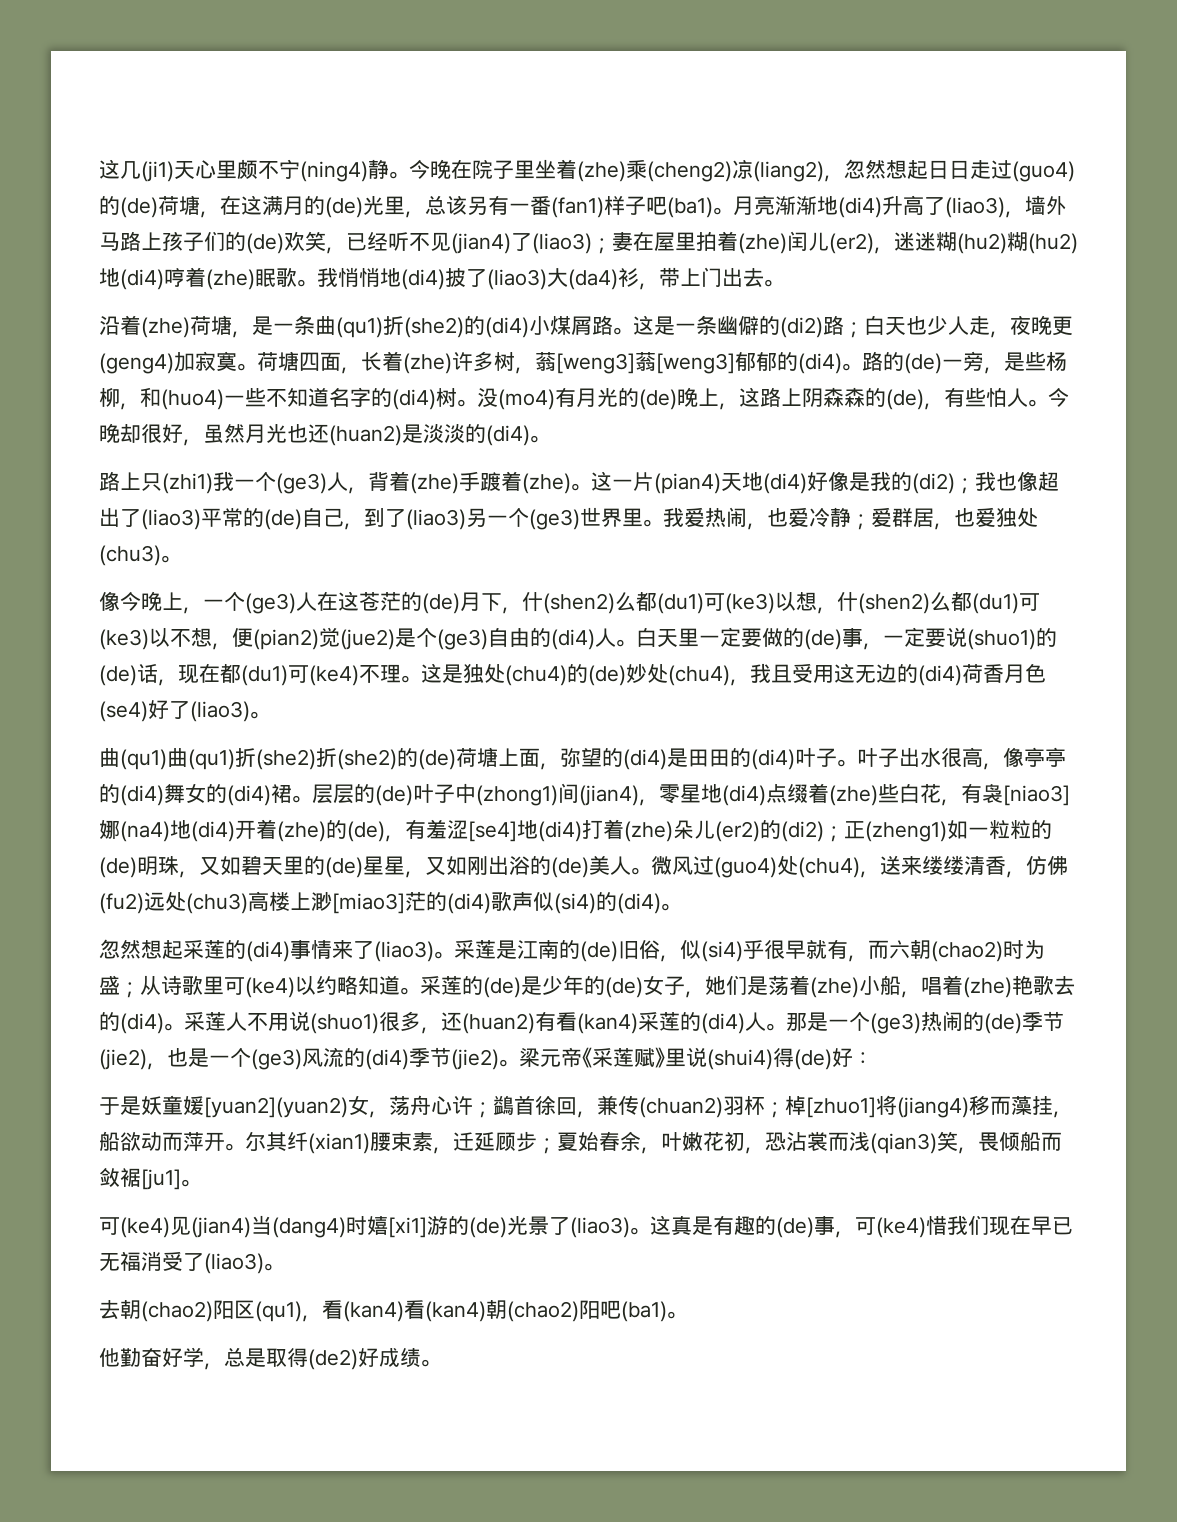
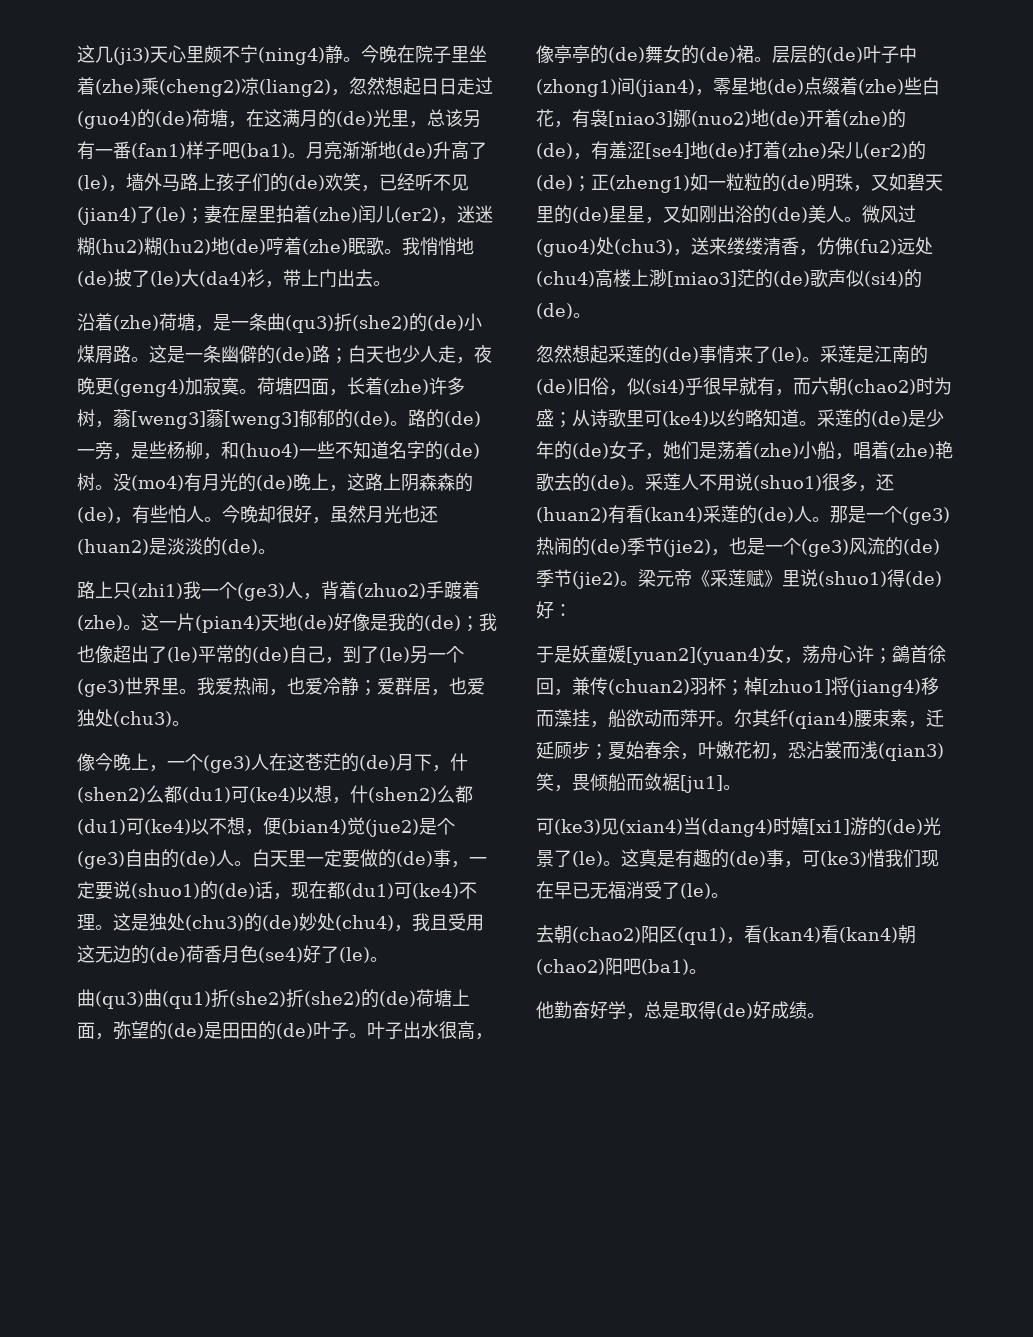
- 这几(ji1)天心里颇不宁(ning4)静。
+ 这几(ji3)天心里颇不宁(ning4)静。
- 月亮渐渐地(di4)升高了(liao3)，墙外马路上孩子们的(de)欢笑，已经听不见(jian4)了(liao3)；妻在屋里拍着(zhe)闰儿(er2)，迷迷糊(hu2)糊(hu2)地(di4)哼着(zhe)眠歌。
+ 月亮渐渐地(de)升高了(le)，墙外马路上孩子们的(de)欢笑，已经听不见(jian4)了(le)；妻在屋里拍着(zhe)闰儿(er2)，迷迷糊(hu2)糊(hu2)地(de)哼着(zhe)眠歌。
- 我悄悄地(di4)披了(liao3)大(da4)衫，带上门出去。
+ 我悄悄地(de)披了(le)大(da4)衫，带上门出去。
- 沿着(zhe)荷塘，是一条曲(qu1)折(she2)的(di4)小煤屑路。
+ 沿着(zhe)荷塘，是一条曲(qu3)折(she2)的(de)小煤屑路。
- 这是一条幽僻的(di2)路；白天也少人走，夜晚更(geng4)加寂寞。
+ 这是一条幽僻的(de)路；白天也少人走，夜晚更(geng4)加寂寞。
- 荷塘四面，长着(zhe)许多树，蓊[weng3]蓊[weng3]郁郁的(di4)。
+ 荷塘四面，长着(zhe)许多树，蓊[weng3]蓊[weng3]郁郁的(de)。
- 路的(de)一旁，是些杨柳，和(huo4)一些不知道名字的(di4)树。
+ 路的(de)一旁，是些杨柳，和(huo4)一些不知道名字的(de)树。
- 今晚却很好，虽然月光也还(huan2)是淡淡的(di4)。
+ 今晚却很好，虽然月光也还(huan2)是淡淡的(de)。
- 路上只(zhi1)我一个(ge3)人，背着(zhe)手踱着(zhe)。
+ 路上只(zhi1)我一个(ge3)人，背着(zhuo2)手踱着(zhe)。
- 这一片(pian4)天地(di4)好像是我的(di2)；我也像超出了(liao3)平常的(de)自己，到了(liao3)另一个(ge3)世界里。
+ 这一片(pian4)天地(de)好像是我的(de)；我也像超出了(le)平常的(de)自己，到了(le)另一个(ge3)世界里。
- 像今晚上，一个(ge3)人在这苍茫的(de)月下，什(shen2)么都(du1)可(ke3)以想，什(shen2)么都(du1)可(ke3)以不想，便(pian2)觉(jue2)是个(ge3)自由的(di4)人。
+ 像今晚上，一个(ge3)人在这苍茫的(de)月下，什(shen2)么都(du1)可(ke4)以想，什(shen2)么都(du1)可(ke4)以不想，便(bian4)觉(jue2)是个(ge3)自由的(de)人。
- 这是独处(chu4)的(de)妙处(chu4)，我且受用这无边的(di4)荷香月色(se4)好了(liao3)。
+ 这是独处(chu3)的(de)妙处(chu4)，我且受用这无边的(de)荷香月色(se4)好了(le)。
- 曲(qu1)曲(qu1)折(she2)折(she2)的(de)荷塘上面，弥望的(di4)是田田的(di4)叶子。
+ 曲(qu3)曲(qu1)折(she2)折(she2)的(de)荷塘上面，弥望的(de)是田田的(de)叶子。
- 叶子出水很高，像亭亭的(di4)舞女的(di4)裙。
+ 叶子出水很高，像亭亭的(de)舞女的(de)裙。
- 层层的(de)叶子中(zhong1)间(jian4)，零星地(di4)点缀着(zhe)些白花，有袅[niao3]娜(na4)地(di4)开着(zhe)的(de)，有羞涩[se4]地(di4)打着(zhe)朵儿(er2)的(di2)；正(zheng1)如一粒粒的(de)明珠，又如碧天里的(de)星星，又如刚出浴的(de)美人。
+ 层层的(de)叶子中(zhong1)间(jian4)，零星地(de)点缀着(zhe)些白花，有袅[niao3]娜(nuo2)地(de)开着(zhe)的(de)，有羞涩[se4]地(de)打着(zhe)朵儿(er2)的(de)；正(zheng1)如一粒粒的(de)明珠，又如碧天里的(de)星星，又如刚出浴的(de)美人。
- 微风过(guo4)处(chu4)，送来缕缕清香，仿佛(fu2)远处(chu3)高楼上渺[miao3]茫的(di4)歌声似(si4)的(di4)。
+ 微风过(guo4)处(chu3)，送来缕缕清香，仿佛(fu2)远处(chu4)高楼上渺[miao3]茫的(de)歌声似(si4)的(de)。
- 忽然想起采莲的(di4)事情来了(liao3)。
+ 忽然想起采莲的(de)事情来了(le)。
- 采莲的(de)是少年的(de)女子，她们是荡着(zhe)小船，唱着(zhe)艳歌去的(di4)。
+ 采莲的(de)是少年的(de)女子，她们是荡着(zhe)小船，唱着(zhe)艳歌去的(de)。
- 采莲人不用说(shuo1)很多，还(huan2)有看(kan4)采莲的(di4)人。
+ 采莲人不用说(shuo1)很多，还(huan2)有看(kan4)采莲的(de)人。
- 那是一个(ge3)热闹的(de)季节(jie2)，也是一个(ge3)风流的(di4)季节(jie2)。
+ 那是一个(ge3)热闹的(de)季节(jie2)，也是一个(ge3)风流的(de)季节(jie2)。
- 梁元帝《采莲赋》里说(shui4)得(de)好：
+ 梁元帝《采莲赋》里说(shuo1)得(de)好：
- 于是妖童媛[yuan2](yuan2)女，荡舟心许；鷁首徐回，兼传(chuan2)羽杯；棹[zhuo1]将(jiang4)移而藻挂，船欲动而萍开。
+ 于是妖童媛[yuan2](yuan4)女，荡舟心许；鷁首徐回，兼传(chuan2)羽杯；棹[zhuo1]将(jiang4)移而藻挂，船欲动而萍开。
- 尔其纤(xian1)腰束素，迁延顾步；夏始春余，叶嫩花初，恐沾裳而浅(qian3)笑，畏倾船而敛裾[ju1]。
+ 尔其纤(qian4)腰束素，迁延顾步；夏始春余，叶嫩花初，恐沾裳而浅(qian3)笑，畏倾船而敛裾[ju1]。
- 可(ke4)见(jian4)当(dang4)时嬉[xi1]游的(de)光景了(liao3)。
+ 可(ke3)见(xian4)当(dang4)时嬉[xi1]游的(de)光景了(le)。
- 这真是有趣的(de)事，可(ke4)惜我们现在早已无福消受了(liao3)。
+ 这真是有趣的(de)事，可(ke3)惜我们现在早已无福消受了(le)。
- 他勤奋好学，总是取得(de2)好成绩。
+ 他勤奋好学，总是取得(de)好成绩。

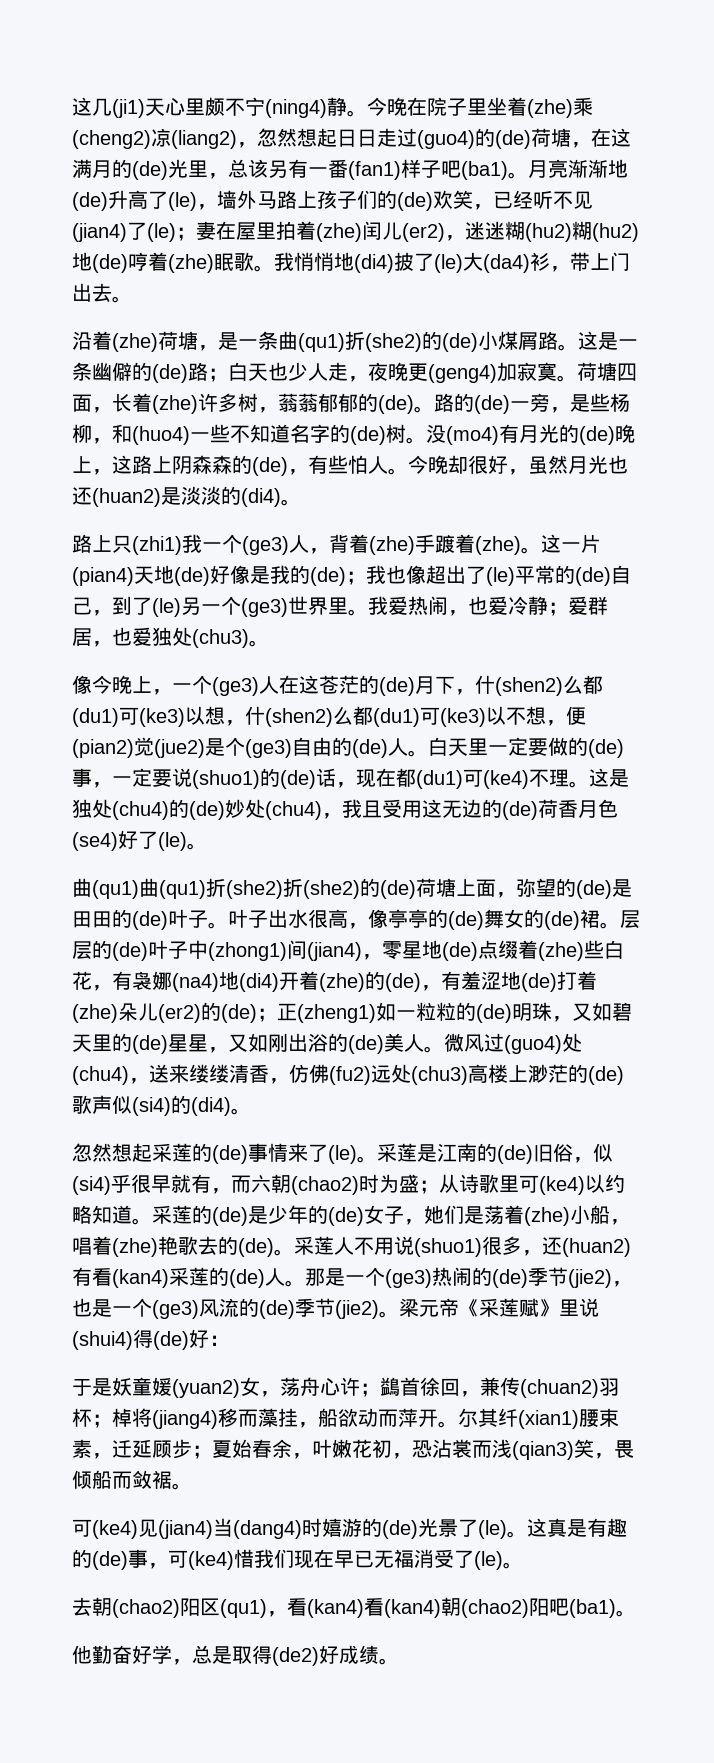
- 这几(ji3)天心里颇不宁(ning4)静。
+ 这几(ji1)天心里颇不宁(ning4)静。
- 我悄悄地(de)披了(le)大(da4)衫，带上门出去。
+ 我悄悄地(di4)披了(le)大(da4)衫，带上门出去。
- 沿着(zhe)荷塘，是一条曲(qu3)折(she2)的(de)小煤屑路。
+ 沿着(zhe)荷塘，是一条曲(qu1)折(she2)的(de)小煤屑路。
- 荷塘四面，长着(zhe)许多树，蓊[weng3]蓊[weng3]郁郁的(de)。
+ 荷塘四面，长着(zhe)许多树，蓊蓊郁郁的(de)。
- 今晚却很好，虽然月光也还(huan2)是淡淡的(de)。
+ 今晚却很好，虽然月光也还(huan2)是淡淡的(di4)。
- 路上只(zhi1)我一个(ge3)人，背着(zhuo2)手踱着(zhe)。
+ 路上只(zhi1)我一个(ge3)人，背着(zhe)手踱着(zhe)。
- 像今晚上，一个(ge3)人在这苍茫的(de)月下，什(shen2)么都(du1)可(ke4)以想，什(shen2)么都(du1)可(ke4)以不想，便(bian4)觉(jue2)是个(ge3)自由的(de)人。
+ 像今晚上，一个(ge3)人在这苍茫的(de)月下，什(shen2)么都(du1)可(ke3)以想，什(shen2)么都(du1)可(ke3)以不想，便(pian2)觉(jue2)是个(ge3)自由的(de)人。
- 这是独处(chu3)的(de)妙处(chu4)，我且受用这无边的(de)荷香月色(se4)好了(le)。
+ 这是独处(chu4)的(de)妙处(chu4)，我且受用这无边的(de)荷香月色(se4)好了(le)。
- 曲(qu3)曲(qu1)折(she2)折(she2)的(de)荷塘上面，弥望的(de)是田田的(de)叶子。
+ 曲(qu1)曲(qu1)折(she2)折(she2)的(de)荷塘上面，弥望的(de)是田田的(de)叶子。
- 层层的(de)叶子中(zhong1)间(jian4)，零星地(de)点缀着(zhe)些白花，有袅[niao3]娜(nuo2)地(de)开着(zhe)的(de)，有羞涩[se4]地(de)打着(zhe)朵儿(er2)的(de)；正(zheng1)如一粒粒的(de)明珠，又如碧天里的(de)星星，又如刚出浴的(de)美人。
+ 层层的(de)叶子中(zhong1)间(jian4)，零星地(de)点缀着(zhe)些白花，有袅娜(na4)地(di4)开着(zhe)的(de)，有羞涩地(de)打着(zhe)朵儿(er2)的(de)；正(zheng1)如一粒粒的(de)明珠，又如碧天里的(de)星星，又如刚出浴的(de)美人。
- 微风过(guo4)处(chu3)，送来缕缕清香，仿佛(fu2)远处(chu4)高楼上渺[miao3]茫的(de)歌声似(si4)的(de)。
+ 微风过(guo4)处(chu4)，送来缕缕清香，仿佛(fu2)远处(chu3)高楼上渺茫的(de)歌声似(si4)的(di4)。
- 梁元帝《采莲赋》里说(shuo1)得(de)好：
+ 梁元帝《采莲赋》里说(shui4)得(de)好：
- 于是妖童媛[yuan2](yuan4)女，荡舟心许；鷁首徐回，兼传(chuan2)羽杯；棹[zhuo1]将(jiang4)移而藻挂，船欲动而萍开。
+ 于是妖童媛(yuan2)女，荡舟心许；鷁首徐回，兼传(chuan2)羽杯；棹将(jiang4)移而藻挂，船欲动而萍开。
- 尔其纤(qian4)腰束素，迁延顾步；夏始春余，叶嫩花初，恐沾裳而浅(qian3)笑，畏倾船而敛裾[ju1]。
+ 尔其纤(xian1)腰束素，迁延顾步；夏始春余，叶嫩花初，恐沾裳而浅(qian3)笑，畏倾船而敛裾。
- 可(ke3)见(xian4)当(dang4)时嬉[xi1]游的(de)光景了(le)。
+ 可(ke4)见(jian4)当(dang4)时嬉游的(de)光景了(le)。
- 这真是有趣的(de)事，可(ke3)惜我们现在早已无福消受了(le)。
+ 这真是有趣的(de)事，可(ke4)惜我们现在早已无福消受了(le)。
- 他勤奋好学，总是取得(de)好成绩。
+ 他勤奋好学，总是取得(de2)好成绩。

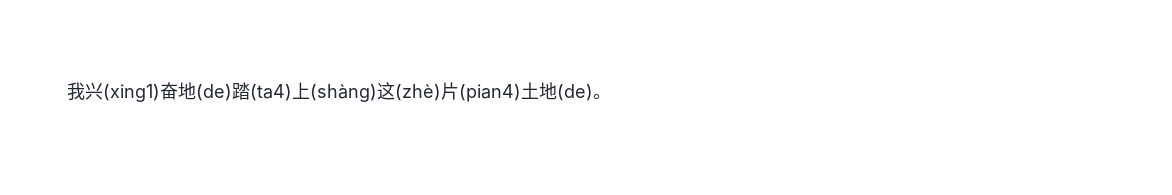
- 这几(ji1)天心里颇不宁(ning4)静。今晚在院子里坐着(zhe)乘(cheng2)凉(liang2)，忽然想起日日走过(guo4)的(de)荷塘，在这满月的(de)光里，总该另有一番(fan1)样子吧(ba1)。月亮渐渐地(de)升高了(le)，墙外马路上孩子们的(de)欢笑，已经听不见(jian4)了(le)；妻在屋里拍着(zhe)闰儿(er2)，迷迷糊(hu2)糊(hu2)地(de)哼着(zhe)眠歌。我悄悄地(di4)披了(le)大(da4)衫，带上门出去。
- 沿着(zhe)荷塘，是一条曲(qu1)折(she2)的(de)小煤屑路。这是一条幽僻的(de)路；白天也少人走，夜晚更(geng4)加寂寞。荷塘四面，长着(zhe)许多树，蓊蓊郁郁的(de)。路的(de)一旁，是些杨柳，和(huo4)一些不知道名字的(de)树。没(mo4)有月光的(de)晚上，这路上阴森森的(de)，有些怕人。今晚却很好，虽然月光也还(huan2)是淡淡的(di4)。
- 路上只(zhi1)我一个(ge3)人，背着(zhe)手踱着(zhe)。这一片(pian4)天地(de)好像是我的(de)；我也像超出了(le)平常的(de)自己，到了(le)另一个(ge3)世界里。我爱热闹，也爱冷静；爱群居，也爱独处(chu3)。
- 像今晚上，一个(ge3)人在这苍茫的(de)月下，什(shen2)么都(du1)可(ke3)以想，什(shen2)么都(du1)可(ke3)以不想，便(pian2)觉(jue2)是个(ge3)自由的(de)人。白天里一定要做的(de)事，一定要说(shuo1)的(de)话，现在都(du1)可(ke4)不理。这是独处(chu4)的(de)妙处(chu4)，我且受用这无边的(de)荷香月色(se4)好了(le)。
- 曲(qu1)曲(qu1)折(she2)折(she2)的(de)荷塘上面，弥望的(de)是田田的(de)叶子。叶子出水很高，像亭亭的(de)舞女的(de)裙。层层的(de)叶子中(zhong1)间(jian4)，零星地(de)点缀着(zhe)些白花，有袅娜(na4)地(di4)开着(zhe)的(de)，有羞涩地(de)打着(zhe)朵儿(er2)的(de)；正(zheng1)如一粒粒的(de)明珠，又如碧天里的(de)星星，又如刚出浴的(de)美人。微风过(guo4)处(chu4)，送来缕缕清香，仿佛(fu2)远处(chu3)高楼上渺茫的(de)歌声似(si4)的(di4)。
- 忽然想起采莲的(de)事情来了(le)。采莲是江南的(de)旧俗，似(si4)乎很早就有，而六朝(chao2)时为盛；从诗歌里可(ke4)以约略知道。采莲的(de)是少年的(de)女子，她们是荡着(zhe)小船，唱着(zhe)艳歌去的(de)。采莲人不用说(shuo1)很多，还(huan2)有看(kan4)采莲的(de)人。那是一个(ge3)热闹的(de)季节(jie2)，也是一个(ge3)风流的(de)季节(jie2)。梁元帝《采莲赋》里说(shui4)得(de)好：
- 于是妖童媛(yuan2)女，荡舟心许；鷁首徐回，兼传(chuan2)羽杯；棹将(jiang4)移而藻挂，船欲动而萍开。尔其纤(xian1)腰束素，迁延顾步；夏始春余，叶嫩花初，恐沾裳而浅(qian3)笑，畏倾船而敛裾。
- 可(ke4)见(jian4)当(dang4)时嬉游的(de)光景了(le)。这真是有趣的(de)事，可(ke4)惜我们现在早已无福消受了(le)。
- 去朝(chao2)阳区(qu1)，看(kan4)看(kan4)朝(chao2)阳吧(ba1)。
- 他勤奋好学，总是取得(de2)好成绩。
+ 我兴(xing1)奋地(de)踏(ta4)上(shàng)这(zhè)片(pian4)土地(de)。

